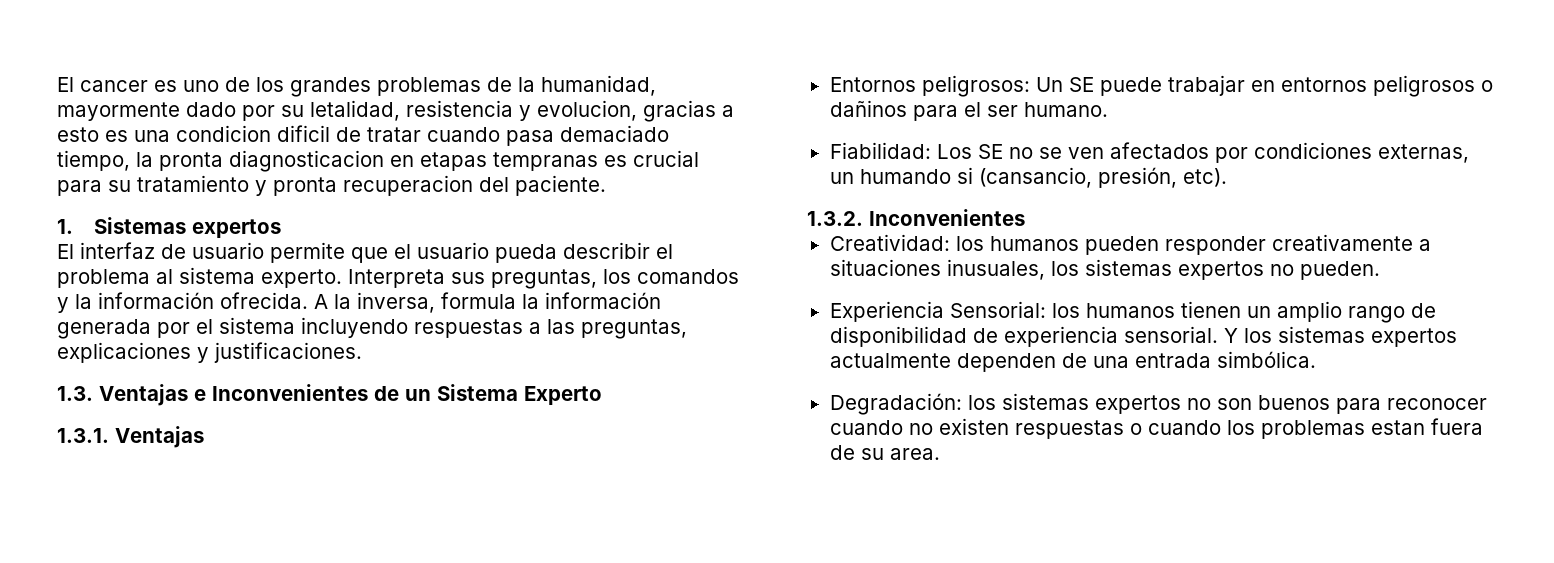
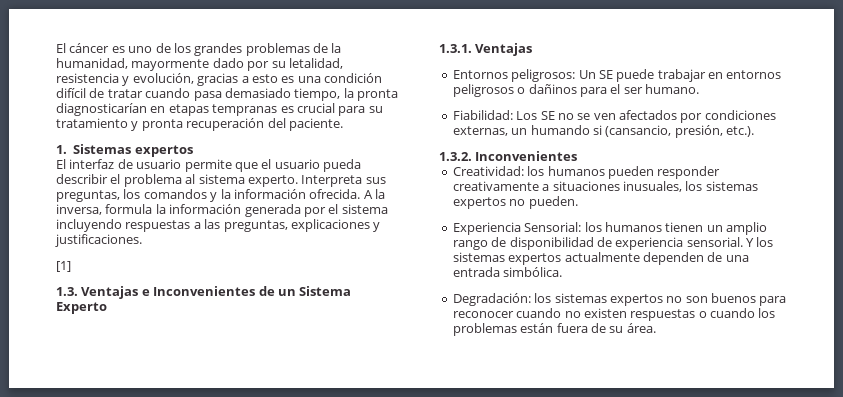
- El cancer es uno de los grandes problemas de la humanidad, mayormente dado por su letalidad, resistencia y evolucion, gracias a esto es una condicion dificil de tratar cuando pasa demaciado tiempo, la pronta diagnosticacion en etapas tempranas es crucial para su tratamiento y pronta recuperacion del paciente.
+ El cáncer es uno de los grandes problemas de la humanidad, mayormente dado por su letalidad, resistencia y evolución, gracias a esto es una condición difícil de tratar cuando pasa demasiado tiempo, la pronta diagnosticarían en etapas tempranas es crucial para su tratamiento y pronta recuperación del paciente.
+ [1]
- Fiabilidad: Los SE no se ven afectados por condiciones externas, un humando si (cansancio, presión, etc).
+ Fiabilidad: Los SE no se ven afectados por condiciones externas, un humando si (cansancio, presión, etc.).
- Degradación: los sistemas expertos no son buenos para reconocer cuando no existen respuestas o cuando los problemas estan fuera de su area.
+ Degradación: los sistemas expertos no son buenos para reconocer cuando no existen respuestas o cuando los problemas están fuera de su área.

